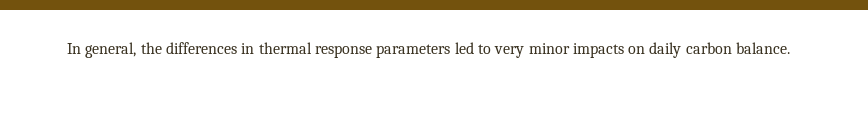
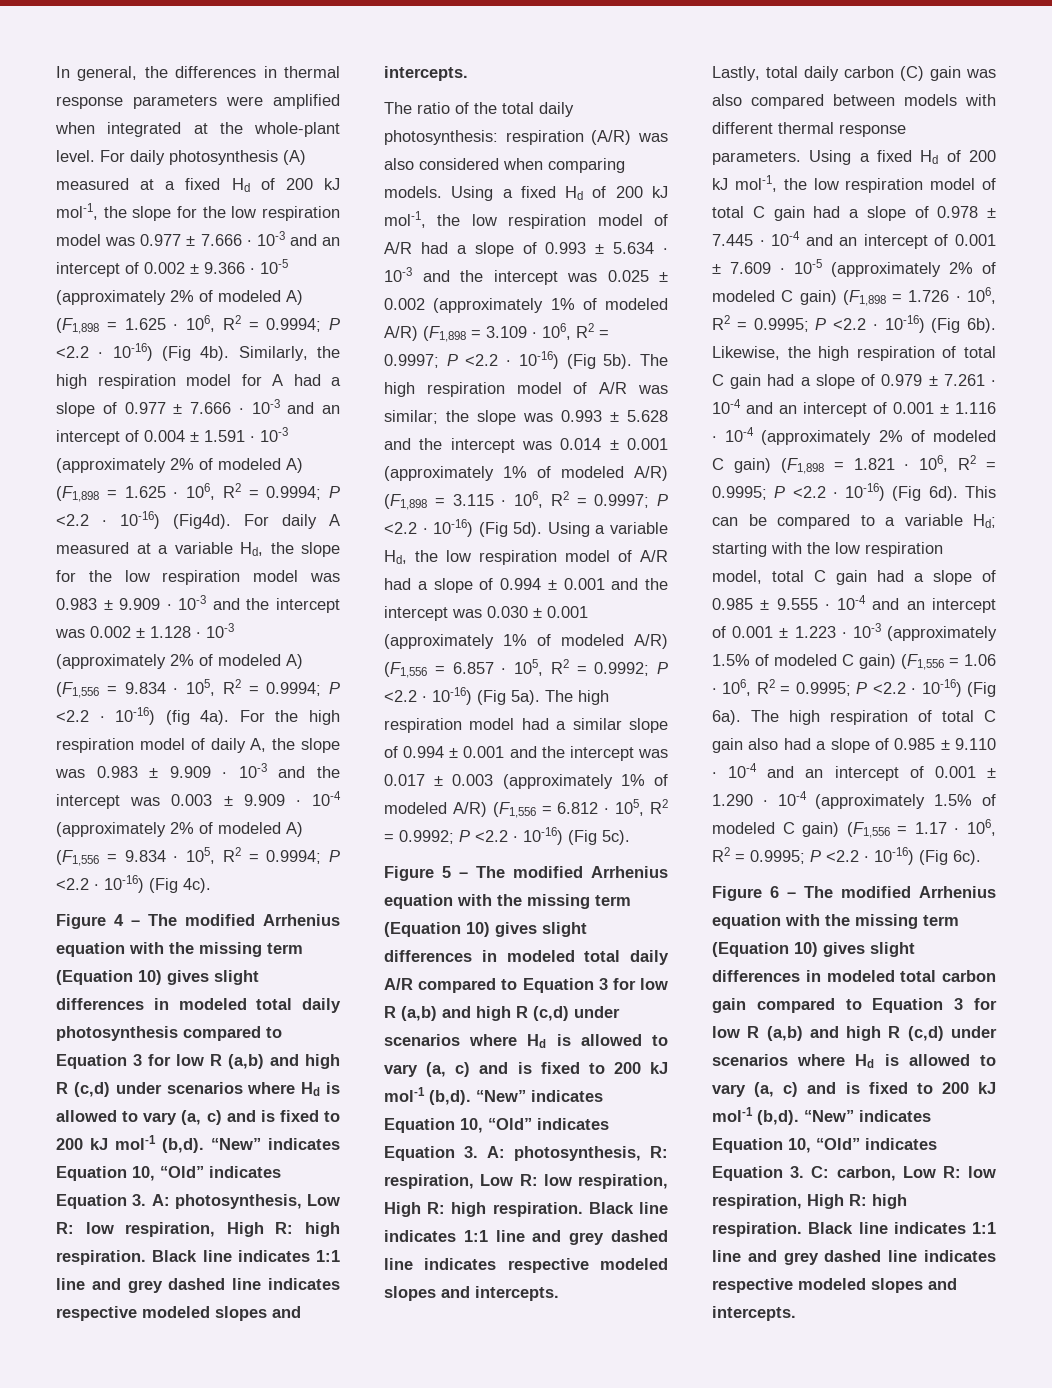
- In general, the differences in thermal response parameters led to very minor impacts on daily carbon balance.
+ In general, the differences in thermal response parameters were amplified when integrated at the whole-plant level. For daily photosynthesis (A) measured at a fixed Hd of 200 kJ mol-1, the slope for the low respiration model was 0.977 ± 7.666 ∙ 10-3 and an intercept of 0.002 ± 9.366 ∙ 10-5 (approximately 2% of modeled A) (F1,898 = 1.625 ∙ 106, R2 = 0.9994; P <2.2 ∙ 10-16) (Fig 4b). Similarly, the high respiration model for A had a slope of 0.977 ± 7.666 ∙ 10-3 and an intercept of 0.004 ± 1.591 ∙ 10-3 (approximately 2% of modeled A) (F1,898 = 1.625 ∙ 106, R2 = 0.9994; P <2.2 ∙ 10-16) (Fig4d). For daily A measured at a variable Hd, the slope for the low respiration model was 0.983 ± 9.909 ∙ 10-3 and the intercept was 0.002 ± 1.128 ∙ 10-3 (approximately 2% of modeled A) (F1,556 = 9.834 ∙ 105, R2 = 0.9994; P <2.2 ∙ 10-16) (fig 4a). For the high respiration model of daily A, the slope was 0.983 ± 9.909 ∙ 10-3 and the intercept was 0.003 ± 9.909 ∙ 10-4 (approximately 2% of modeled A) (F1,556 = 9.834 ∙ 105, R2 = 0.9994; P <2.2 ∙ 10-16) (Fig 4c).
+ Figure 4 – The modified Arrhenius equation with the missing term (Equation 10) gives slight differences in modeled total daily photosynthesis compared to Equation 3 for low R (a,b) and high R (c,d) under scenarios where Hd is allowed to vary (a, c) and is fixed to 200 kJ mol-1 (b,d). “New” indicates Equation 10, “Old” indicates Equation 3. A: photosynthesis, Low R: low respiration, High R: high respiration. Black line indicates 1:1 line and grey dashed line indicates respective modeled slopes and intercepts.
+ The ratio of the total daily photosynthesis: respiration (A/R) was also considered when comparing models. Using a fixed Hd of 200 kJ mol-1, the low respiration model of A/R had a slope of 0.993 ± 5.634 ∙ 10-3 and the intercept was 0.025 ± 0.002 (approximately 1% of modeled A/R) (F1,898 = 3.109 ∙ 106, R2 = 0.9997; P <2.2 ∙ 10-16) (Fig 5b). The high respiration model of A/R was similar; the slope was 0.993 ± 5.628 and the intercept was 0.014 ± 0.001 (approximately 1% of modeled A/R) (F1,898 = 3.115 ∙ 106, R2 = 0.9997; P <2.2 ∙ 10-16) (Fig 5d). Using a variable Hd, the low respiration model of A/R had a slope of 0.994 ± 0.001 and the intercept was 0.030 ± 0.001 (approximately 1% of modeled A/R) (F1,556 = 6.857 ∙ 105, R2 = 0.9992; P <2.2 ∙ 10-16) (Fig 5a). The high respiration model had a similar slope of 0.994 ± 0.001 and the intercept was 0.017 ± 0.003 (approximately 1% of modeled A/R) (F1,556 = 6.812 ∙ 105, R2 = 0.9992; P <2.2 ∙ 10-16) (Fig 5c).
+ Figure 5 – The modified Arrhenius equation with the missing term (Equation 10) gives slight differences in modeled total daily A/R compared to Equation 3 for low R (a,b) and high R (c,d) under scenarios where Hd is allowed to vary (a, c) and is fixed to 200 kJ mol-1 (b,d). “New” indicates Equation 10, “Old” indicates Equation 3. A: photosynthesis, R: respiration, Low R: low respiration, High R: high respiration. Black line indicates 1:1 line and grey dashed line indicates respective modeled slopes and intercepts.
+ Lastly, total daily carbon (C) gain was also compared between models with different thermal response parameters. Using a fixed Hd of 200 kJ mol-1, the low respiration model of total C gain had a slope of 0.978 ± 7.445 ∙ 10-4 and an intercept of 0.001 ± 7.609 ∙ 10-5 (approximately 2% of modeled C gain) (F1,898 = 1.726 ∙ 106, R2 = 0.9995; P <2.2 ∙ 10-16) (Fig 6b). Likewise, the high respiration of total C gain had a slope of 0.979 ± 7.261 ∙ 10-4 and an intercept of 0.001 ± 1.116 ∙ 10-4 (approximately 2% of modeled C gain) (F1,898 = 1.821 ∙ 106, R2 = 0.9995; P <2.2 ∙ 10-16) (Fig 6d). This can be compared to a variable Hd; starting with the low respiration model, total C gain had a slope of 0.985 ± 9.555 ∙ 10-4 and an intercept of 0.001 ± 1.223 ∙ 10-3 (approximately 1.5% of modeled C gain) (F1,556 = 1.06 ∙ 106, R2 = 0.9995; P <2.2 ∙ 10-16) (Fig 6a). The high respiration of total C gain also had a slope of 0.985 ± 9.110 ∙ 10-4 and an intercept of 0.001 ± 1.290 ∙ 10-4 (approximately 1.5% of modeled C gain) (F1,556 = 1.17 ∙ 106, R2 = 0.9995; P <2.2 ∙ 10-16) (Fig 6c).
+ Figure 6 – The modified Arrhenius equation with the missing term (Equation 10) gives slight differences in modeled total carbon gain compared to Equation 3 for low R (a,b) and high R (c,d) under scenarios where Hd is allowed to vary (a, c) and is fixed to 200 kJ mol-1 (b,d). “New” indicates Equation 10, “Old” indicates Equation 3. C: carbon, Low R: low respiration, High R: high respiration. Black line indicates 1:1 line and grey dashed line indicates respective modeled slopes and intercepts.

